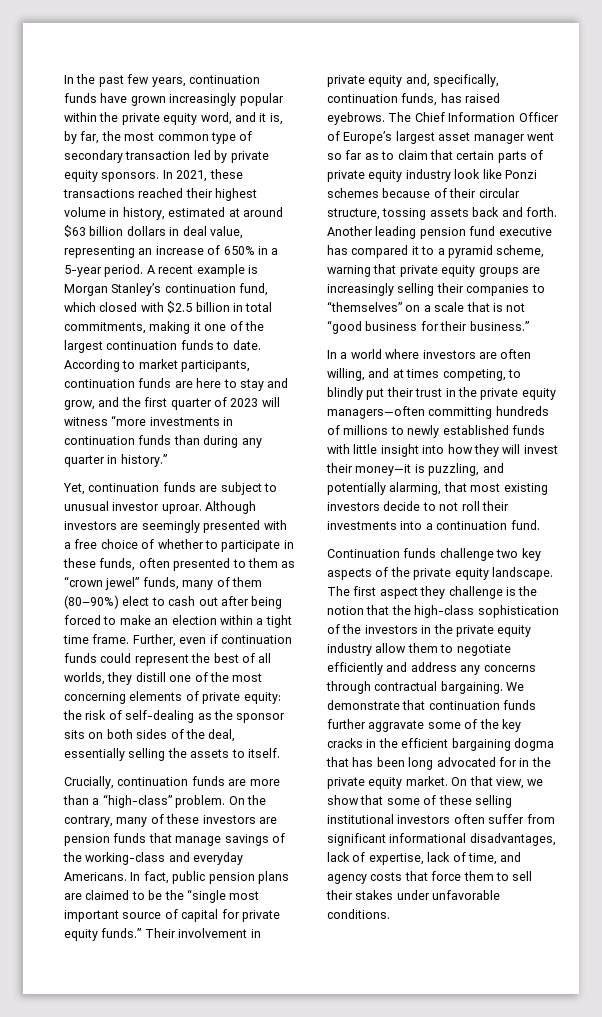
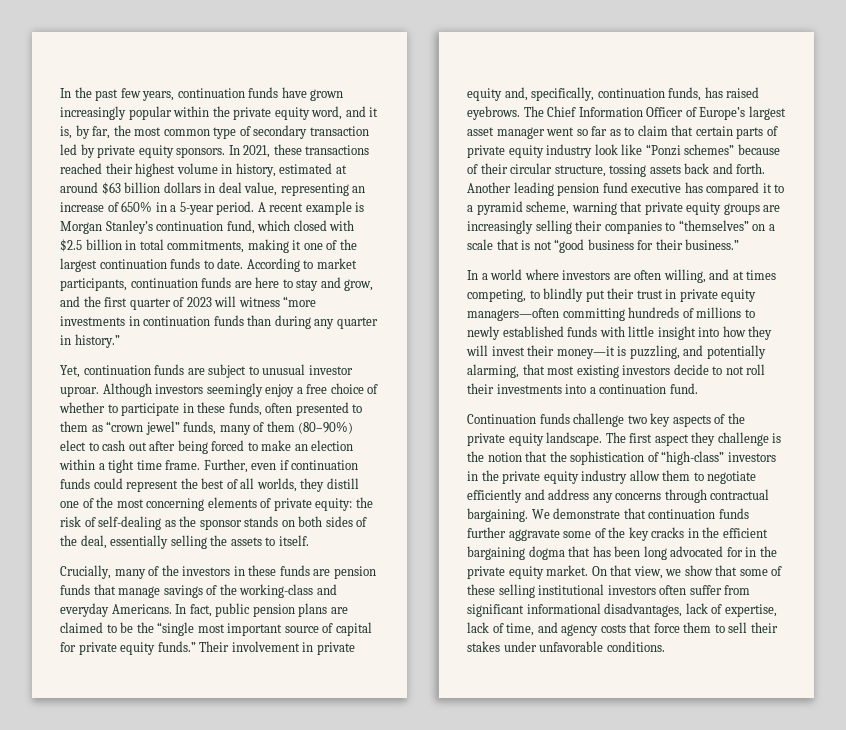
- Although investors are seemingly presented with a free choice of whether to participate in these funds, often presented to them as “crown jewel” funds, many of them (80–90%) elect to cash out after being forced to make an election within a tight time frame.
+ Although investors seemingly enjoy a free choice of whether to participate in these funds, often presented to them as “crown jewel” funds, many of them (80–90%) elect to cash out after being forced to make an election within a tight time frame.
- Further, even if continuation funds could represent the best of all worlds, they distill one of the most concerning elements of private equity: the risk of self-dealing as the sponsor sits on both sides of the deal, essentially selling the assets to itself.
+ Further, even if continuation funds could represent the best of all worlds, they distill one of the most concerning elements of private equity: the risk of self-dealing as the sponsor stands on both sides of the deal, essentially selling the assets to itself.
- Crucially, continuation funds are more than a “high-class” problem. On the contrary, many of these investors are pension funds that manage savings of the working-class and everyday Americans.
+ Crucially, many of the investors in these funds are pension funds that manage savings of the working-class and everyday Americans.
- The Chief Information Officer of Europe’s largest asset manager went so far as to claim that certain parts of private equity industry look like Ponzi schemes because of their circular structure, tossing assets back and forth.
+ The Chief Information Officer of Europe’s largest asset manager went so far as to claim that certain parts of private equity industry look like “Ponzi schemes” because of their circular structure, tossing assets back and forth.
- In a world where investors are often willing, and at times competing, to blindly put their trust in the private equity managers—often committing hundreds of millions to newly established funds with little insight into how they will invest their money—it is puzzling, and potentially alarming, that most existing investors decide to not roll their investments into a continuation fund.
+ In a world where investors are often willing, and at times competing, to blindly put their trust in private equity managers—often committing hundreds of millions to newly established funds with little insight into how they will invest their money—it is puzzling, and potentially alarming, that most existing investors decide to not roll their investments into a continuation fund.
- The first aspect they challenge is the notion that the high-class sophistication of the investors in the private equity industry allow them to negotiate efficiently and address any concerns through contractual bargaining.
+ The first aspect they challenge is the notion that the sophistication of “high-class” investors in the private equity industry allow them to negotiate efficiently and address any concerns through contractual bargaining.

